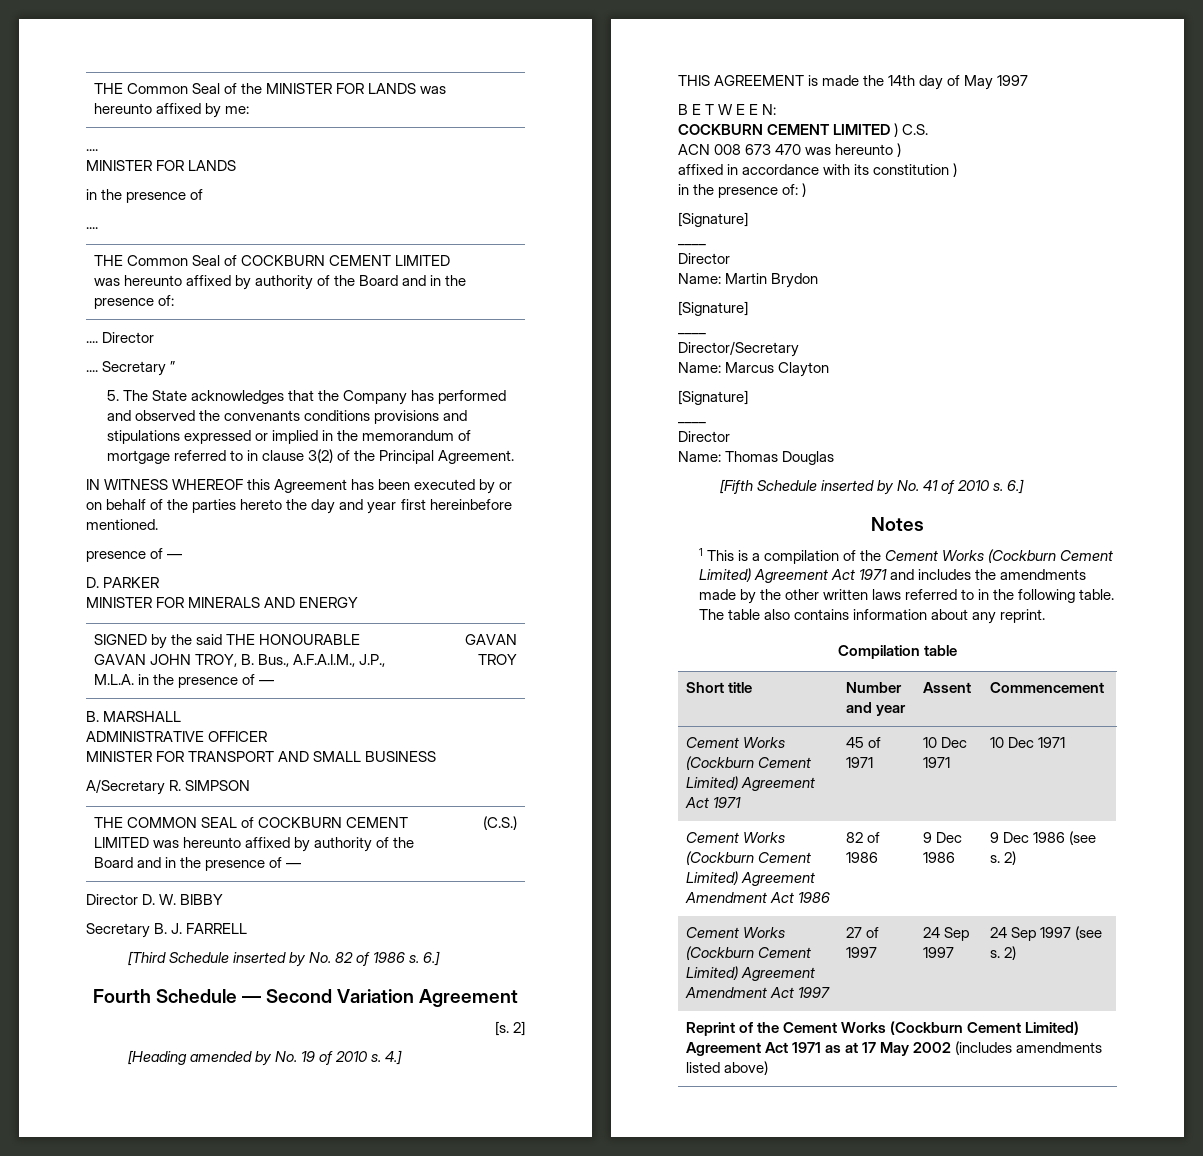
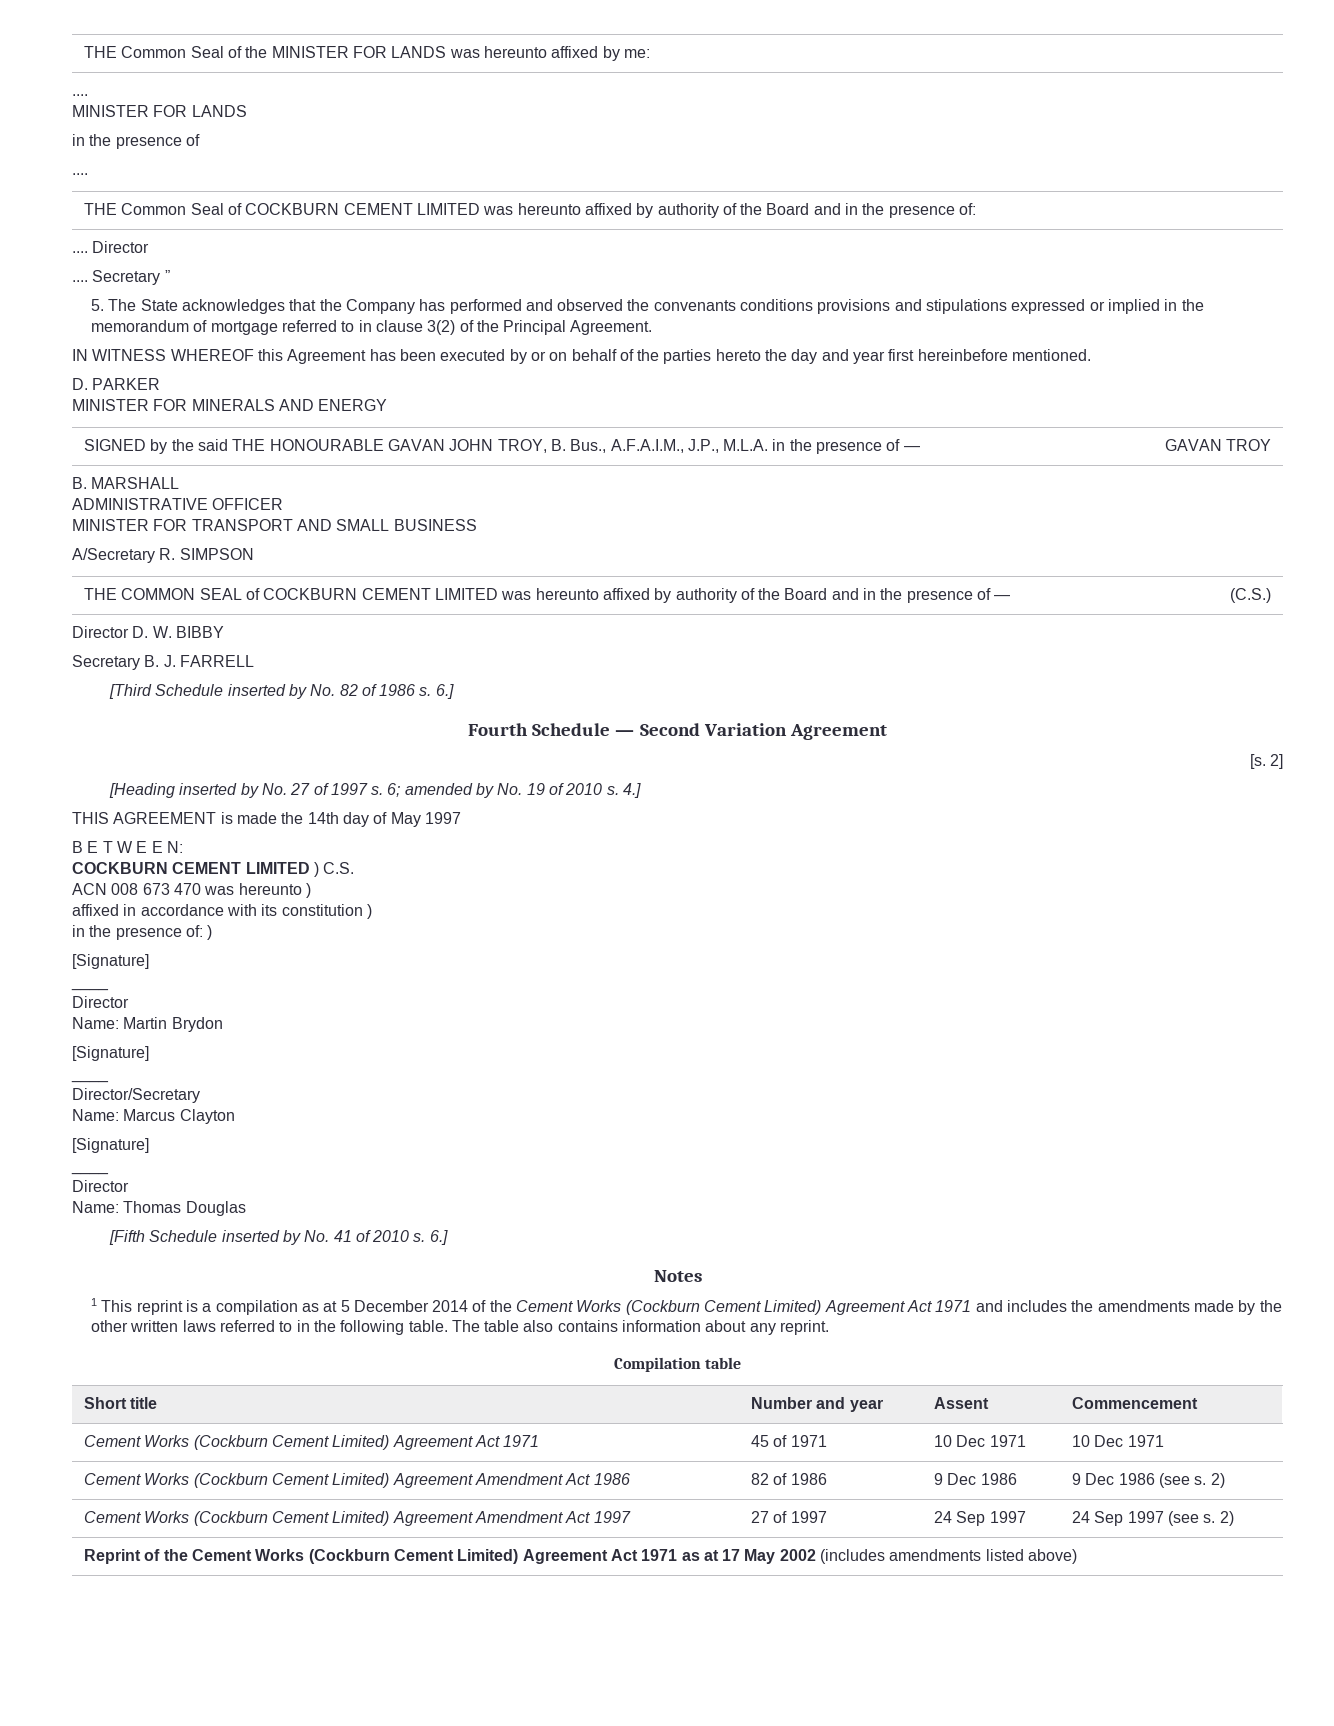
  IN WITNESS WHEREOF this Agreement has been executed by or on behalf of the parties hereto the day and year first hereinbefore mentioned.
- presence of —
- [Heading amended by No. 19 of 2010 s.
+ [Heading inserted by No. 27 of 1997 s. 6; amended by No. 19 of 2010 s.
- 1 This is a compilation of the Cement Works (Cockburn Cement Limited) Agreement Act 1971 and includes the amendments made by the other written laws referred to in the following table.
+ 1 This reprint is a compilation as at 5 December 2014 of the Cement Works (Cockburn Cement Limited) Agreement Act 1971 and includes the amendments made by the other written laws referred to in the following table.

